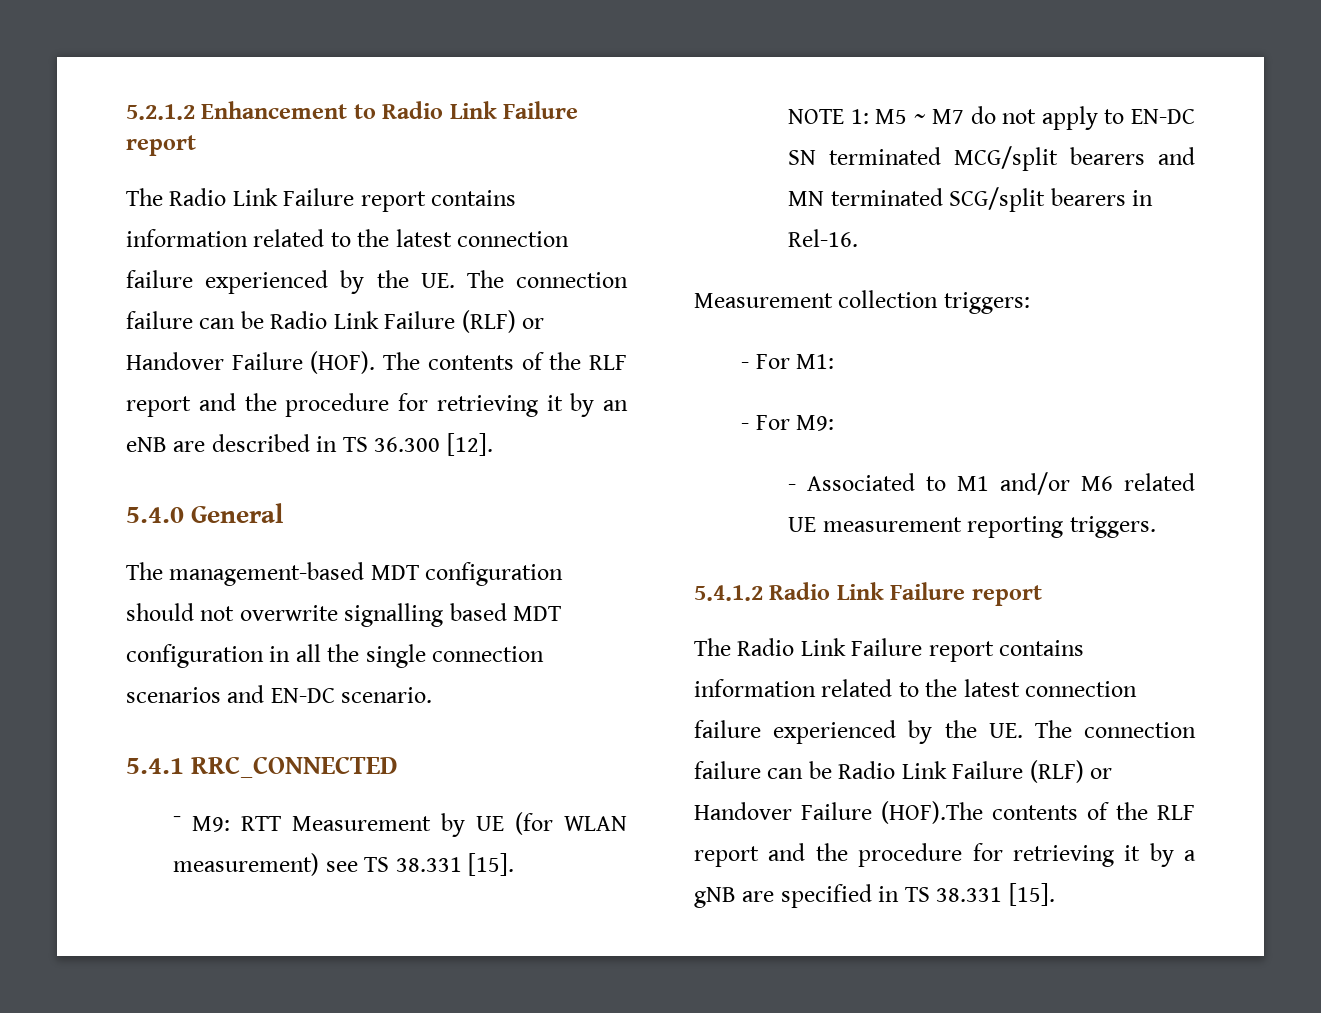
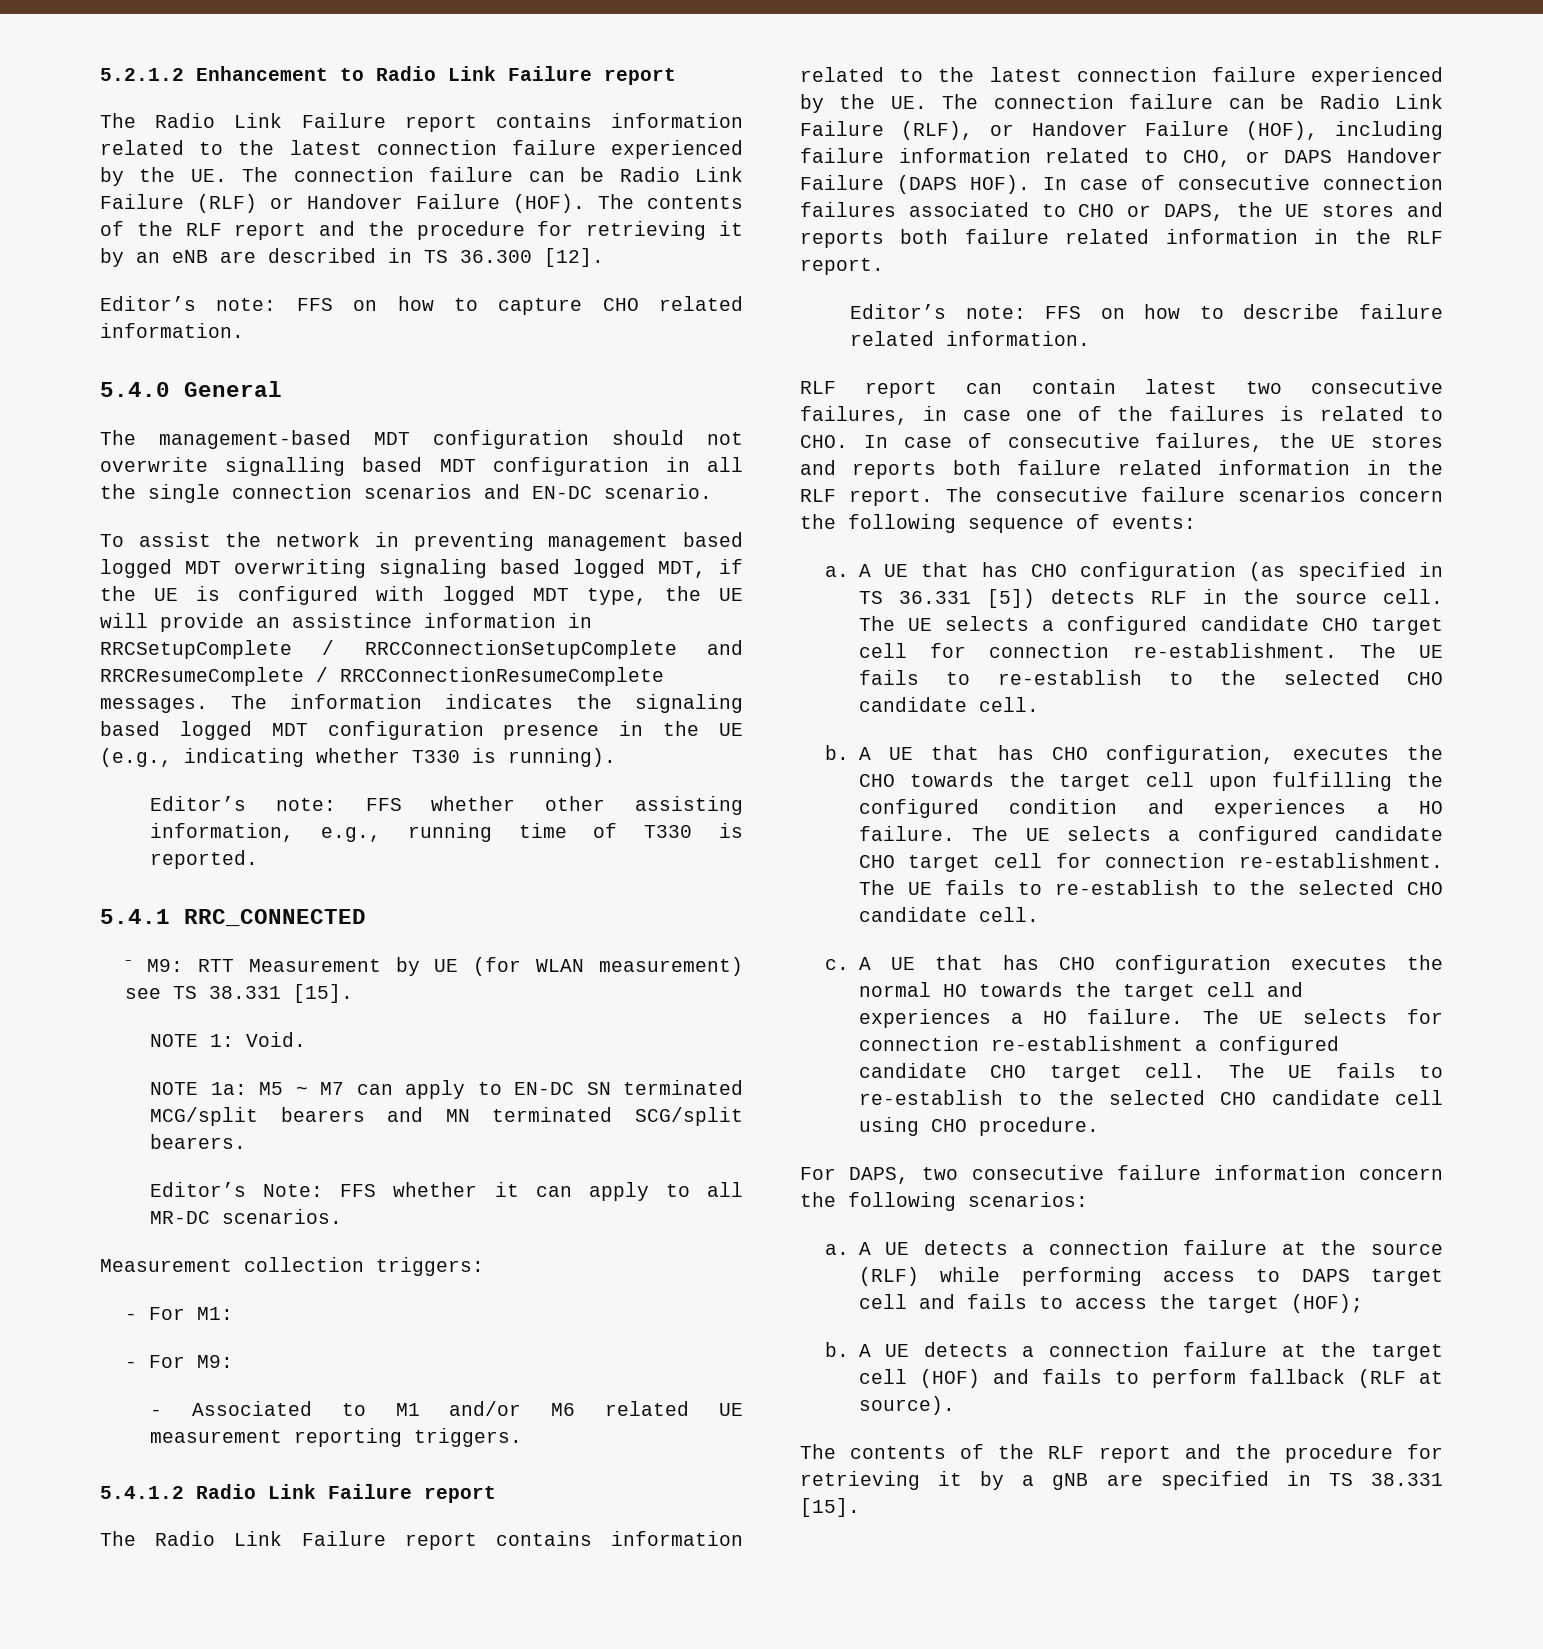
+ Editor’s note: FFS on how to capture CHO related information.
+ To assist the network in preventing management based logged MDT overwriting signaling based logged MDT, if the UE is configured with logged MDT type, the UE will provide an assistince information in RRCSetupComplete / RRCConnectionSetupComplete and RRCResumeComplete / RRCConnectionResumeComplete messages. The information indicates the signaling based logged MDT configuration presence in the UE (e.g., indicating whether T330 is running).
+ Editor’s note: FFS whether other assisting information, e.g., running time of T330 is reported.
- NOTE 1: M5 ~ M7 do not apply to EN-DC SN terminated MCG/split bearers and MN terminated SCG/split bearers in Rel-16.
+ NOTE 1: Void.
+ NOTE 1a: M5 ~ M7 can apply to EN-DC SN terminated MCG/split bearers and MN terminated SCG/split bearers.
+ Editor’s Note: FFS whether it can apply to all MR-DC scenarios.
- The Radio Link Failure report contains information related to the latest connection failure experienced by the UE. The connection failure can be Radio Link Failure (RLF) or Handover Failure (HOF).The contents of the RLF report and the procedure for retrieving it by a gNB are specified in TS 38.331 [15].
+ The Radio Link Failure report contains information related to the latest connection failure experienced by the UE. The connection failure can be Radio Link Failure (RLF), or Handover Failure (HOF), including failure information related to CHO, or DAPS Handover Failure (DAPS HOF). In case of consecutive connection failures associated to CHO or DAPS, the UE stores and reports both failure related information in the RLF report.
+ Editor’s note: FFS on how to describe failure related information.
+ RLF report can contain latest two consecutive failures, in case one of the failures is related to CHO. In case of consecutive failures, the UE stores and reports both failure related information in the RLF report. The consecutive failure scenarios concern the following sequence of events:
+ a. A UE that has CHO configuration (as specified in TS 36.331 [5]) detects RLF in the source cell. The UE selects a configured candidate CHO target cell for connection re-establishment. The UE fails to re-establish to the selected CHO candidate cell.
+ b. A UE that has CHO configuration, executes the CHO towards the target cell upon fulfilling the configured condition and experiences a HO failure. The UE selects a configured candidate CHO target cell for connection re-establishment. The UE fails to re-establish to the selected CHO candidate cell.
+ c. A UE that has CHO configuration executes the normal HO towards the target cell and experiences a HO failure. The UE selects for connection re-establishment a configured candidate CHO target cell. The UE fails to re-establish to the selected CHO candidate cell using CHO procedure.
+ For DAPS, two consecutive failure information concern the following scenarios:
+ a. A UE detects a connection failure at the source (RLF) while performing access to DAPS target cell and fails to access the target (HOF);
+ b. A UE detects a connection failure at the target cell (HOF) and fails to perform fallback (RLF at source).
+ The contents of the RLF report and the procedure for retrieving it by a gNB are specified in TS 38.331 [15].

